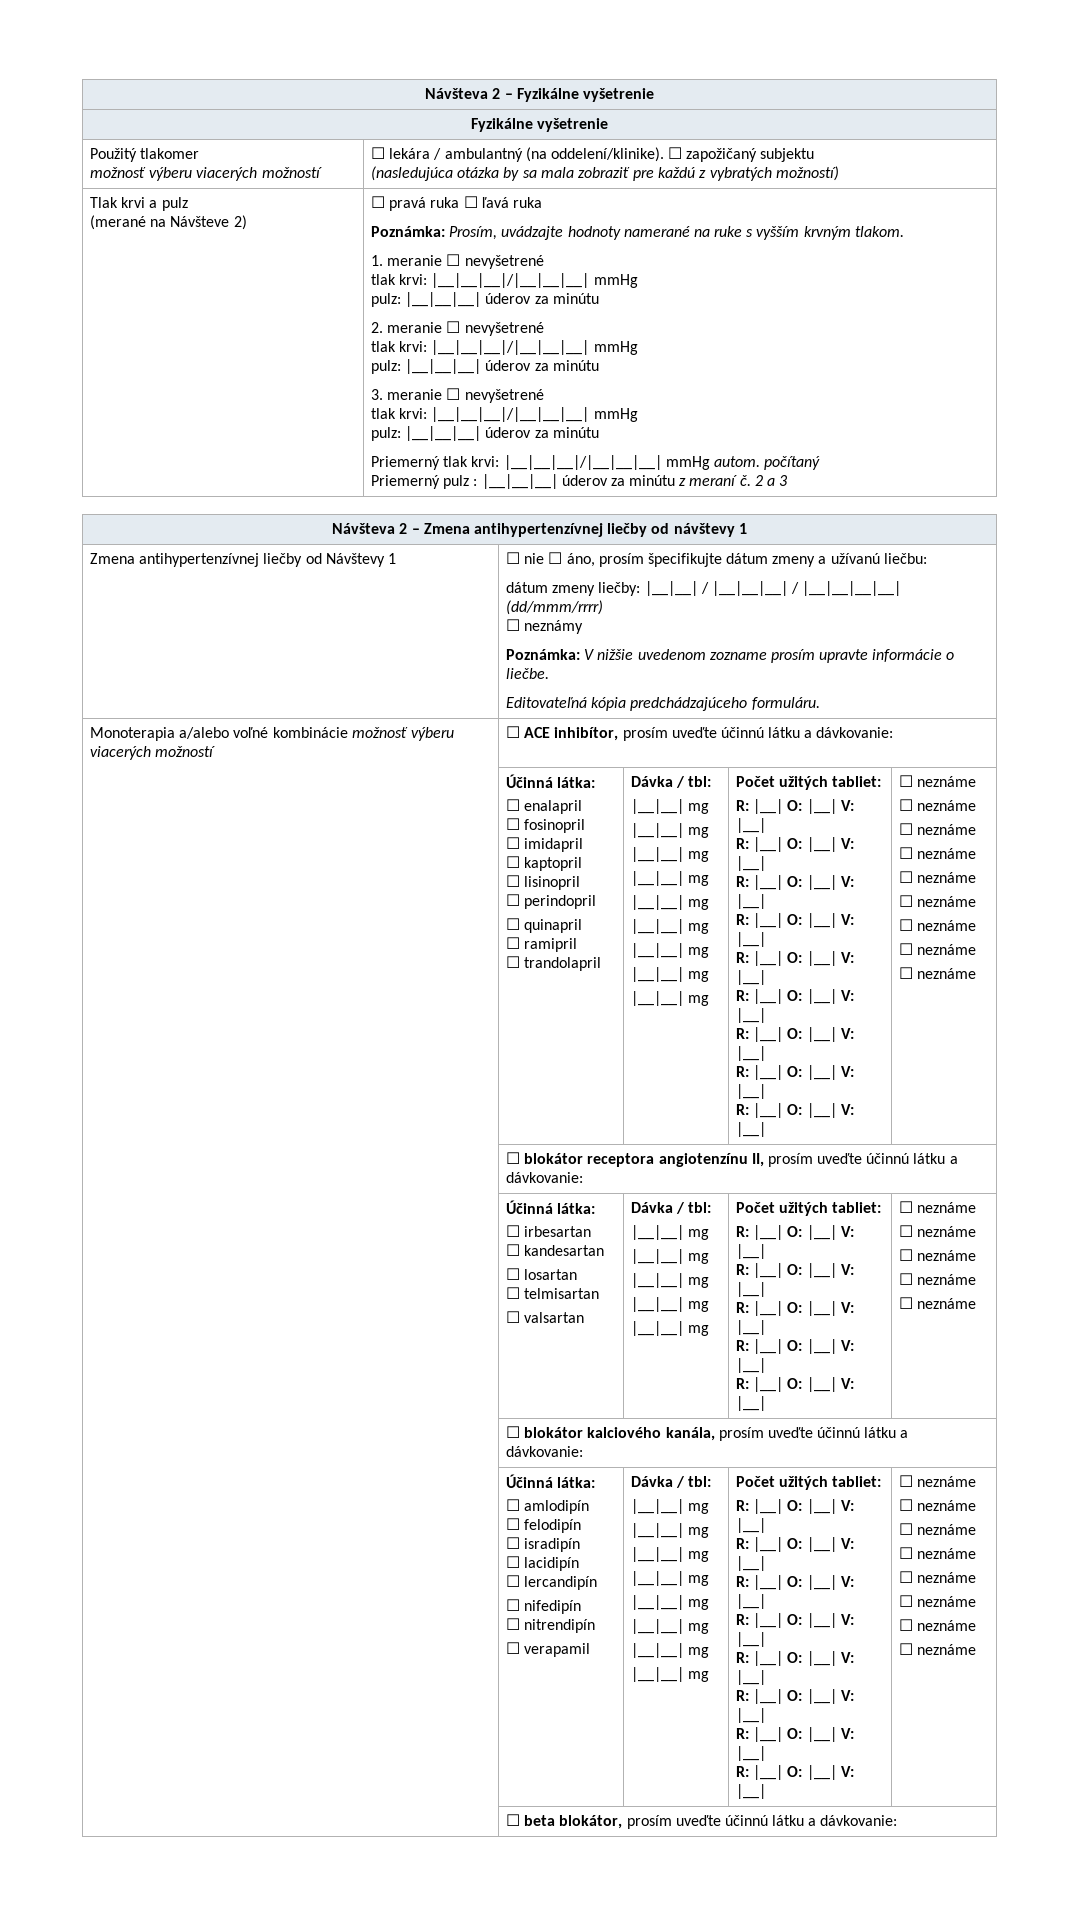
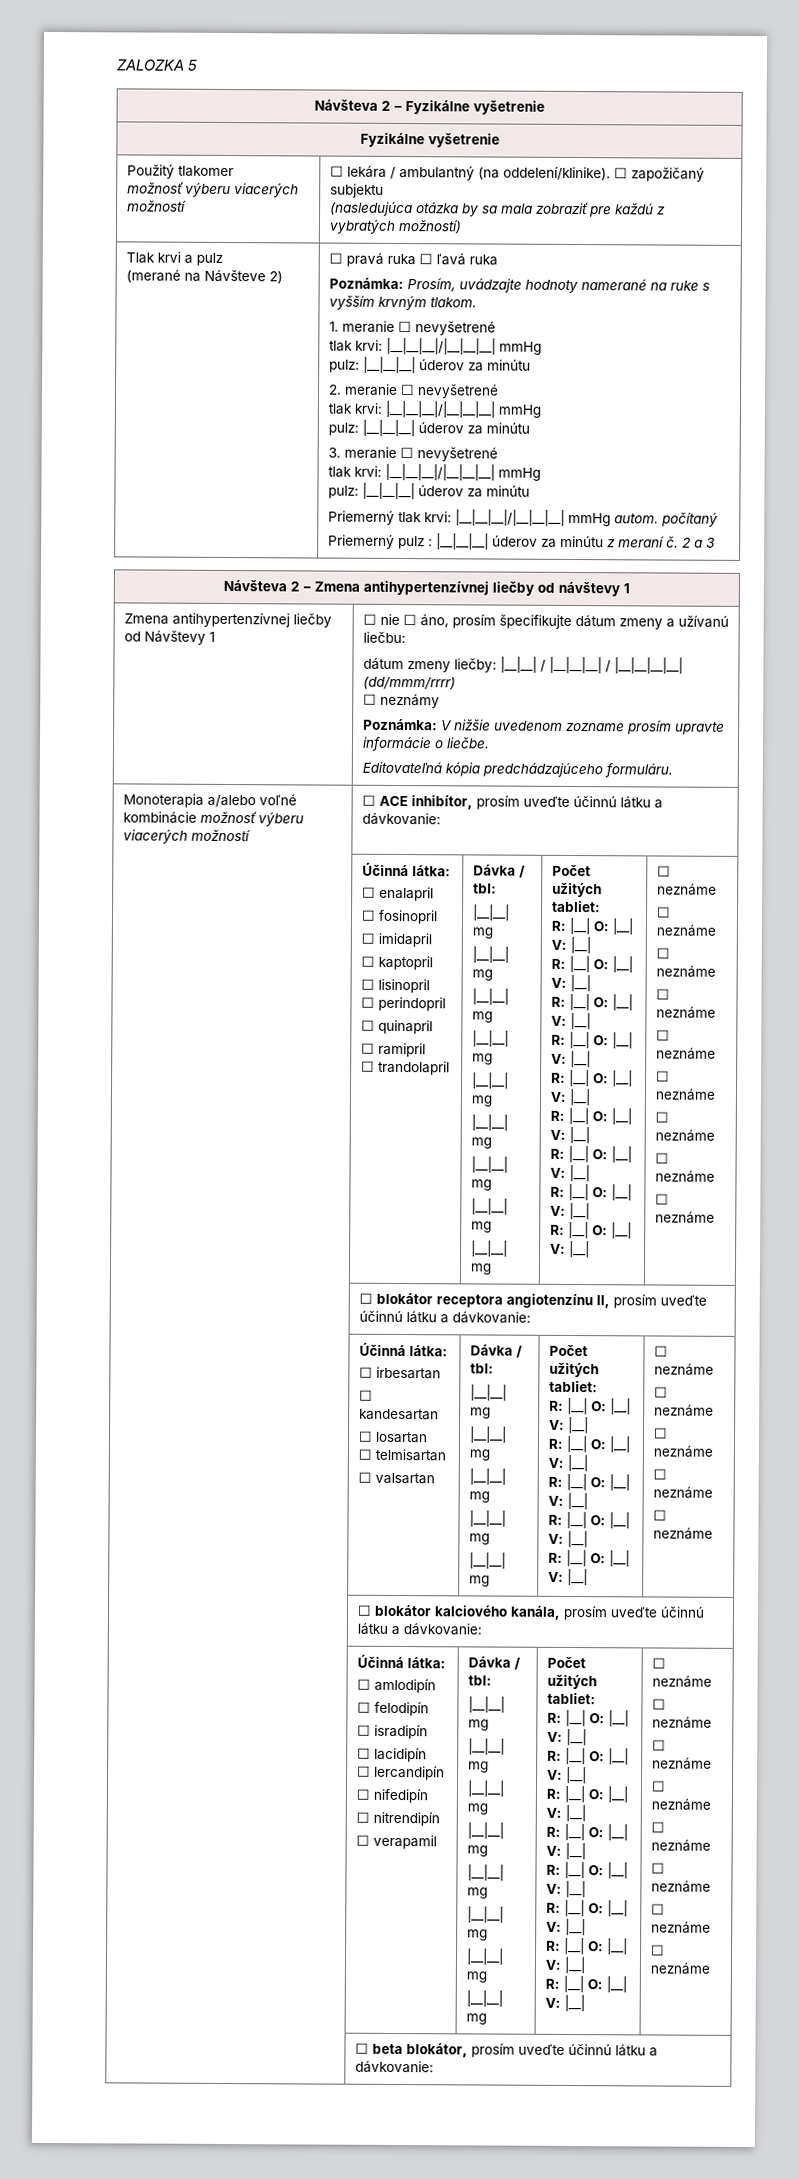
+ ZALOZKA 5

